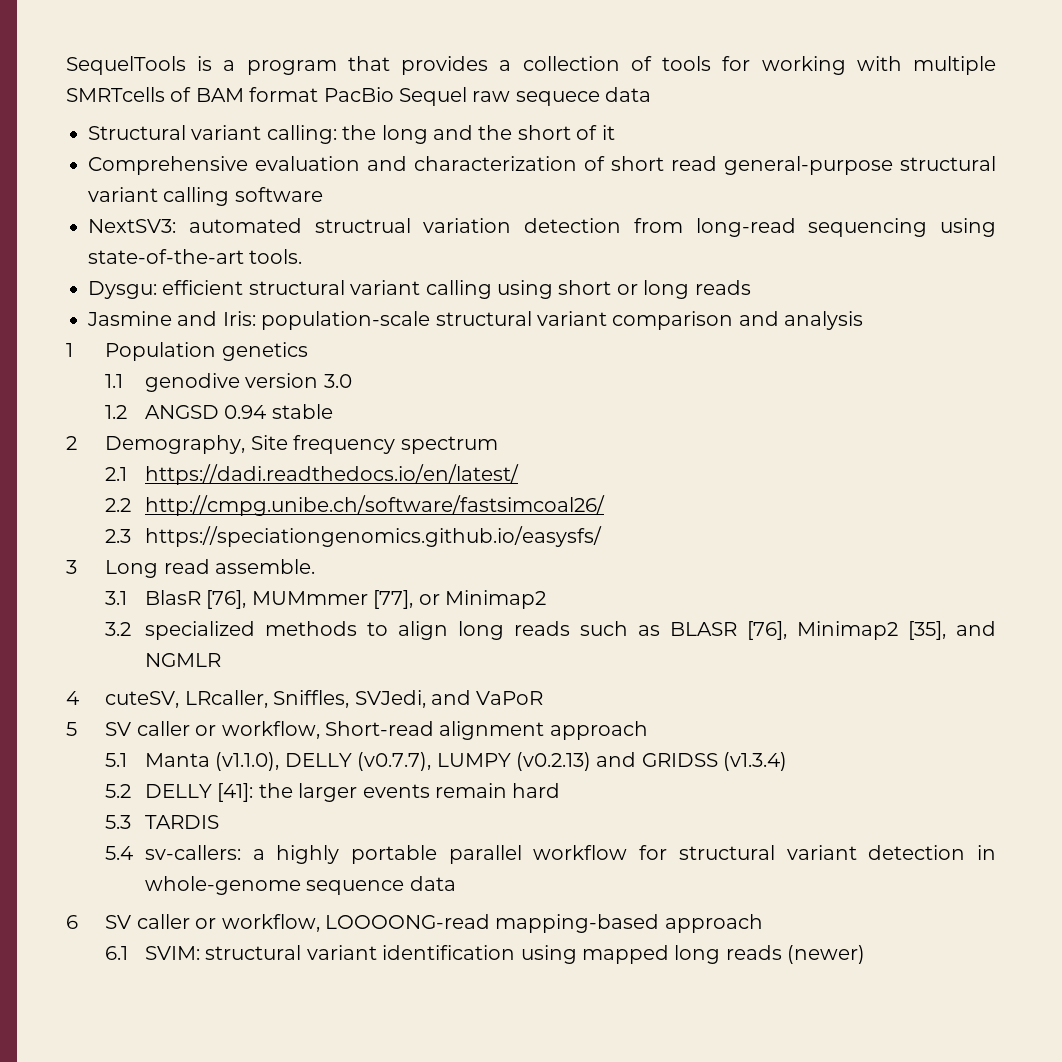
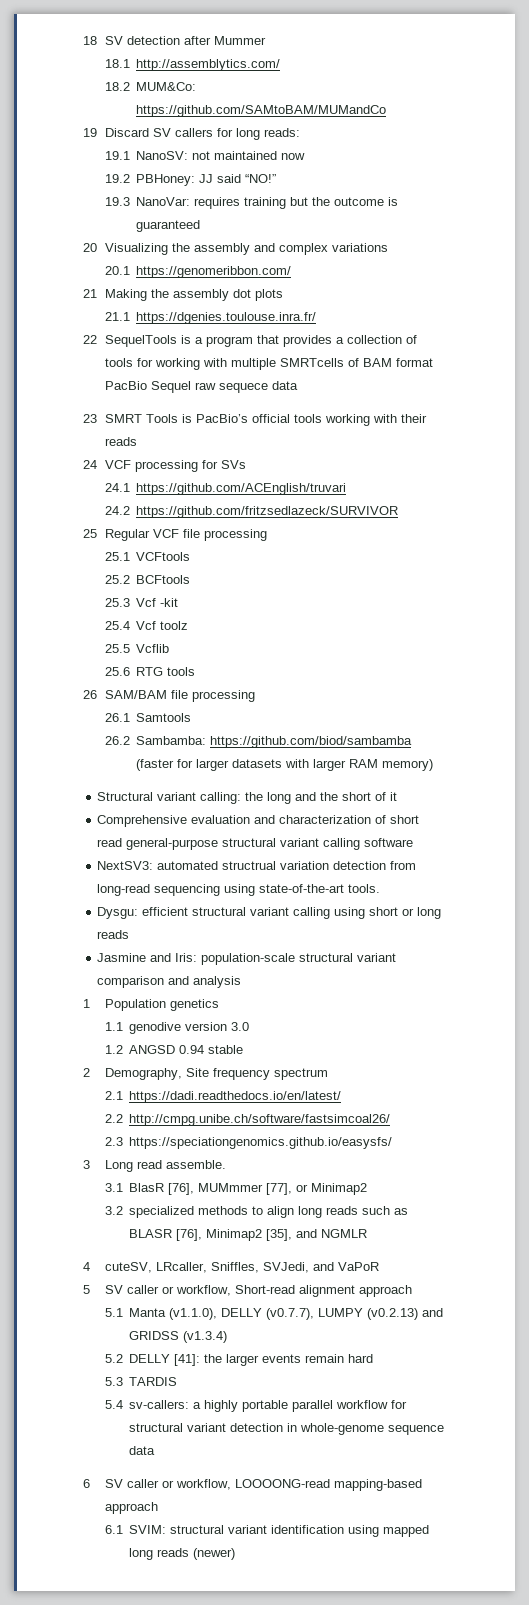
- SequelTools is a program that provides a collection of tools for working with multiple SMRTcells of BAM format PacBio Sequel raw sequece data
+ 18 SV detection after Mummer
+ 18.1 http://assemblytics.com/
+ 18.2 MUM&Co: https://github.com/SAMtoBAM/MUMandCo
+ 19 Discard SV callers for long reads:
+ 19.1 NanoSV: not maintained now
+ 19.2 PBHoney: JJ said “NO!”
+ 19.3 NanoVar: requires training but the outcome is guaranteed
+ 20 Visualizing the assembly and complex variations
+ 20.1 https://genomeribbon.com/
+ 21 Making the assembly dot plots
+ 21.1 https://dgenies.toulouse.inra.fr/
+ 22 SequelTools is a program that provides a collection of tools for working with multiple SMRTcells of BAM format PacBio Sequel raw sequece data
+ 23 SMRT Tools is PacBio’s official tools working with their reads
+ 24 VCF processing for SVs
+ 24.1 https://github.com/ACEnglish/truvari
+ 24.2 https://github.com/fritzsedlazeck/SURVIVOR
+ 25 Regular VCF file processing
+ 25.1 VCFtools
+ 25.2 BCFtools
+ 25.3 Vcf -kit
+ 25.4 Vcf toolz
+ 25.5 Vcflib
+ 25.6 RTG tools
+ 26 SAM/BAM file processing
+ 26.1 Samtools
+ 26.2 Sambamba: https://github.com/biod/sambamba (faster for larger datasets with larger RAM memory)

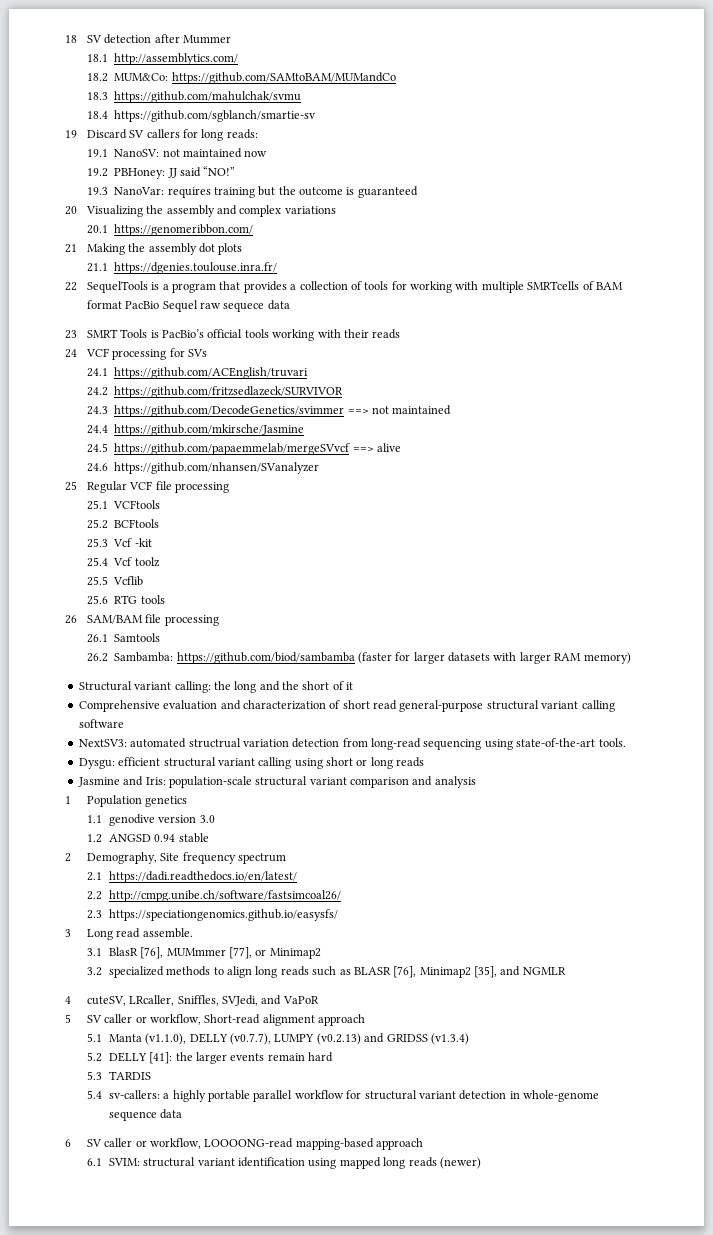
+ 18.3 https://github.com/mahulchak/svmu
+ 18.4 https://github.com/sgblanch/smartie-sv
+ 24.3 https://github.com/DecodeGenetics/svimmer ==> not maintained
+ 24.4 https://github.com/mkirsche/Jasmine
+ 24.5 https://github.com/papaemmelab/mergeSVvcf ==> alive
+ 24.6 https://github.com/nhansen/SVanalyzer

